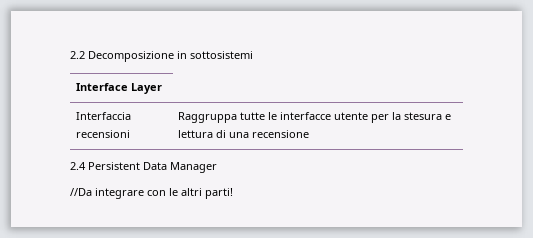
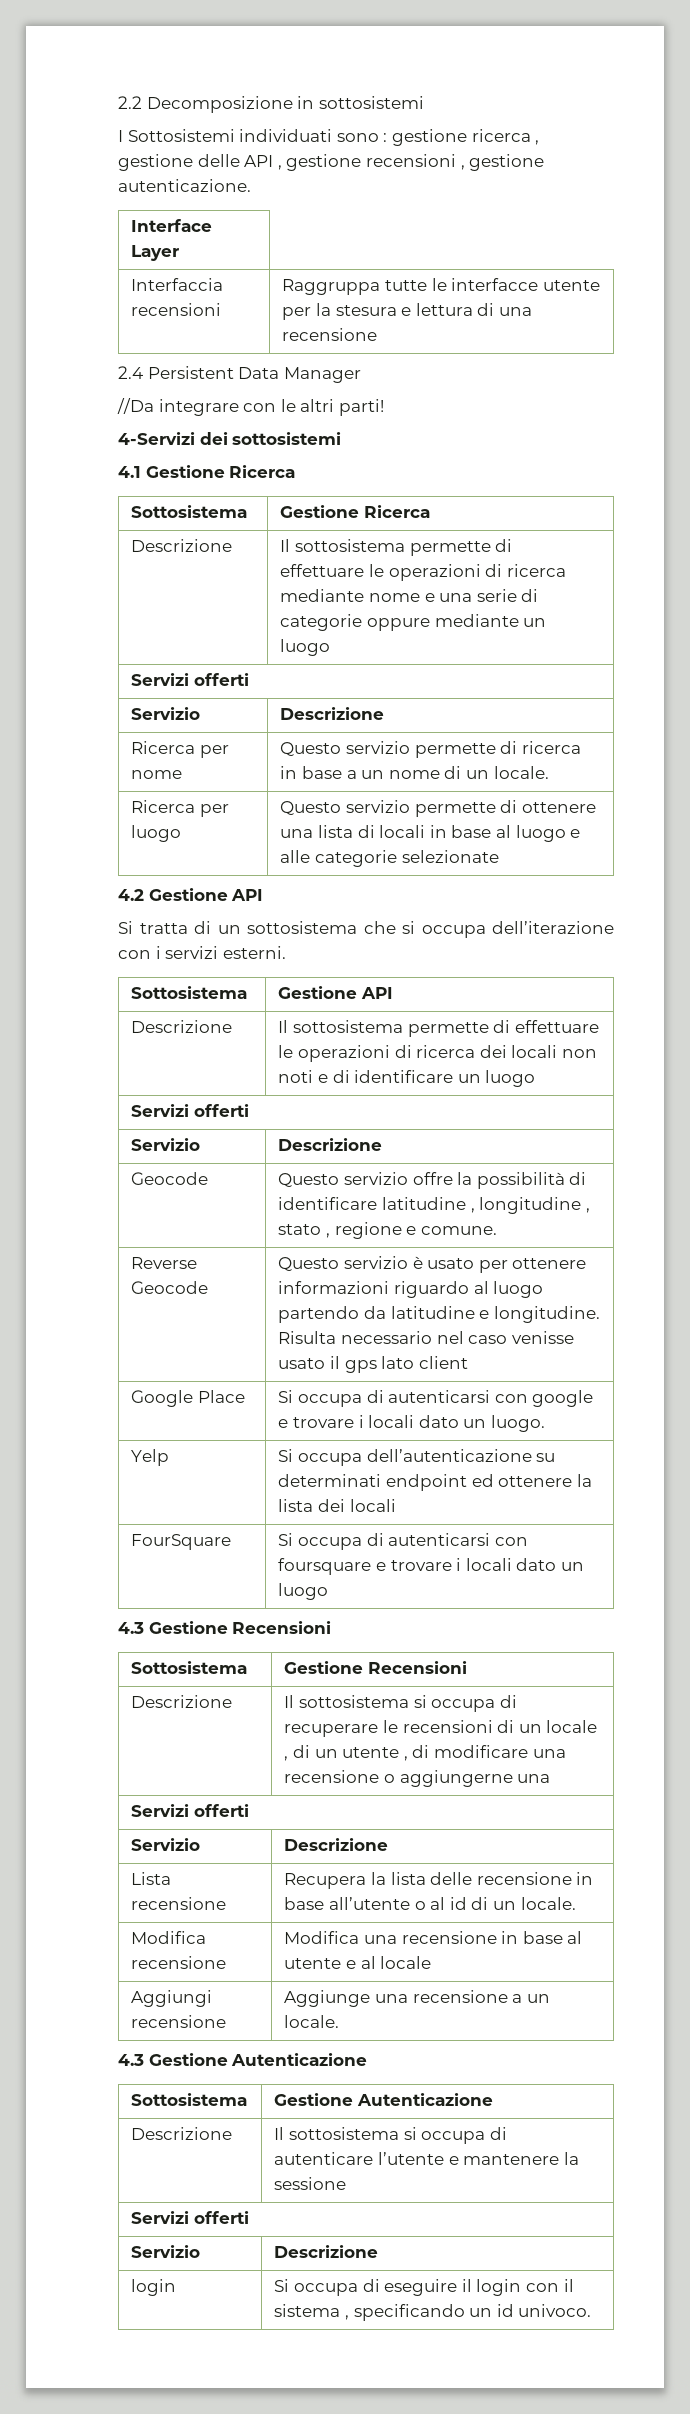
+ I Sottosistemi individuati sono : gestione ricerca , gestione delle API , gestione recensioni , gestione autenticazione.
+ 4-Servizi dei sottosistemi
+ 4.1 Gestione Ricerca
+ Sottosistema | Gestione Ricerca
+ Descrizione | Il sottosistema permette di effettuare le operazioni di ricerca mediante nome e una serie di categorie oppure mediante un luogo
+ Servizi offerti
+ Servizio | Descrizione
+ Ricerca per nome | Questo servizio permette di ricerca in base a un nome di un locale.
+ Ricerca per luogo | Questo servizio permette di ottenere una lista di locali in base al luogo e alle categorie selezionate
+ 4.2 Gestione API
+ Si tratta di un sottosistema che si occupa dell’iterazione con i servizi esterni.
+ Sottosistema | Gestione API
+ Descrizione | Il sottosistema permette di effettuare le operazioni di ricerca dei locali non noti e di identificare un luogo
+ Servizi offerti
+ Servizio | Descrizione
+ Geocode | Questo servizio offre la possibilità di identificare latitudine , longitudine , stato , regione e comune.
+ Reverse Geocode | Questo servizio è usato per ottenere informazioni riguardo al luogo partendo da latitudine e longitudine. Risulta necessario nel caso venisse usato il gps lato client
+ Google Place | Si occupa di autenticarsi con google e trovare i locali dato un luogo.
+ Yelp | Si occupa dell’autenticazione su determinati endpoint ed ottenere la lista dei locali
+ FourSquare | Si occupa di autenticarsi con foursquare e trovare i locali dato un luogo
+ 4.3 Gestione Recensioni
+ Sottosistema | Gestione Recensioni
+ Descrizione | Il sottosistema si occupa di recuperare le recensioni di un locale , di un utente , di modificare una recensione o aggiungerne una
+ Servizi offerti
+ Servizio | Descrizione
+ Lista recensione | Recupera la lista delle recensione in base all’utente o al id di un locale.
+ Modifica recensione | Modifica una recensione in base al utente e al locale
+ Aggiungi recensione | Aggiunge una recensione a un locale.
+ 4.3 Gestione Autenticazione
+ Sottosistema | Gestione Autenticazione
+ Descrizione | Il sottosistema si occupa di autenticare l’utente e mantenere la sessione
+ Servizi offerti
+ Servizio | Descrizione
+ login | Si occupa di eseguire il login con il sistema , specificando un id univoco.

